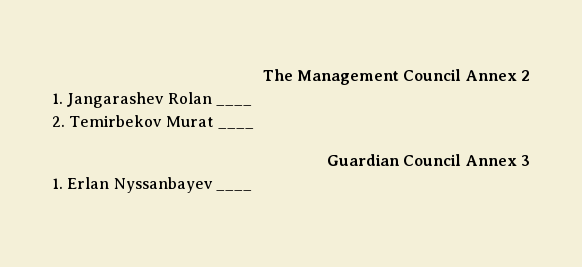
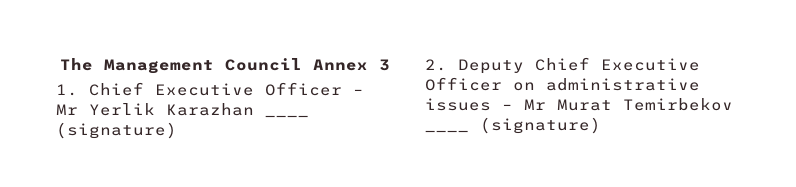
- The Management Council Annex 2
- 1. Jangarashev Rolan ____
- 2. Temirbekov Murat ____
- Guardian Council Annex 3
- 1. Erlan Nyssanbayev ____
+ The Management Council Annex 3
+ 1. Chief Executive Officer – Mr Yerlik Karazhan ____ (signature)
+ 2. Deputy Chief Executive Officer on administrative issues – Mr Murat Temirbekov ____ (signature)

